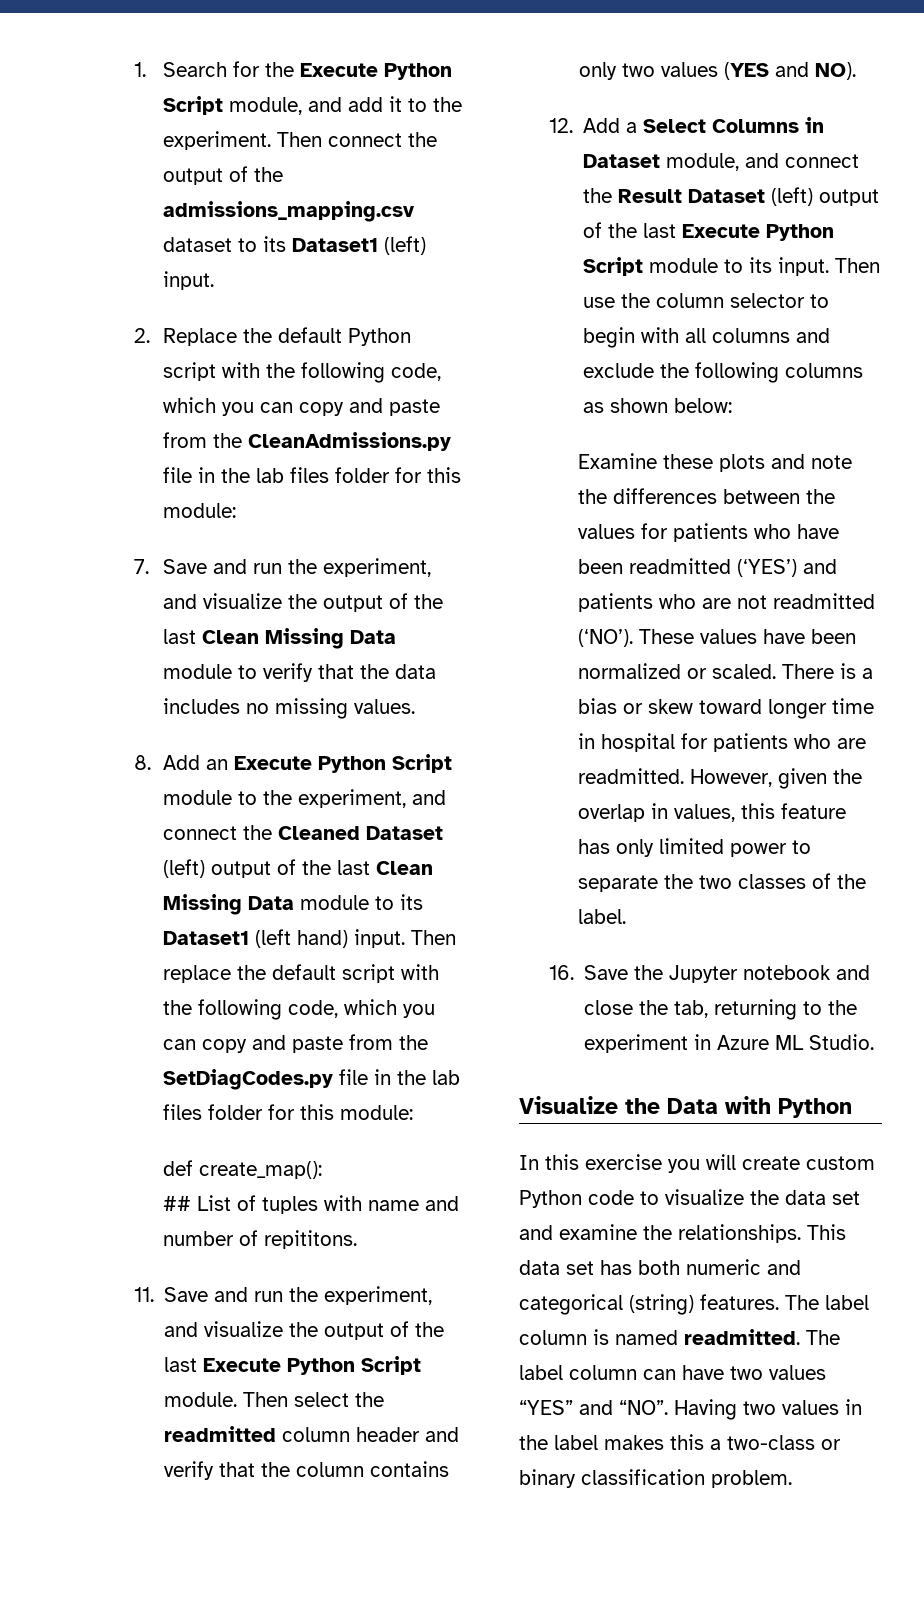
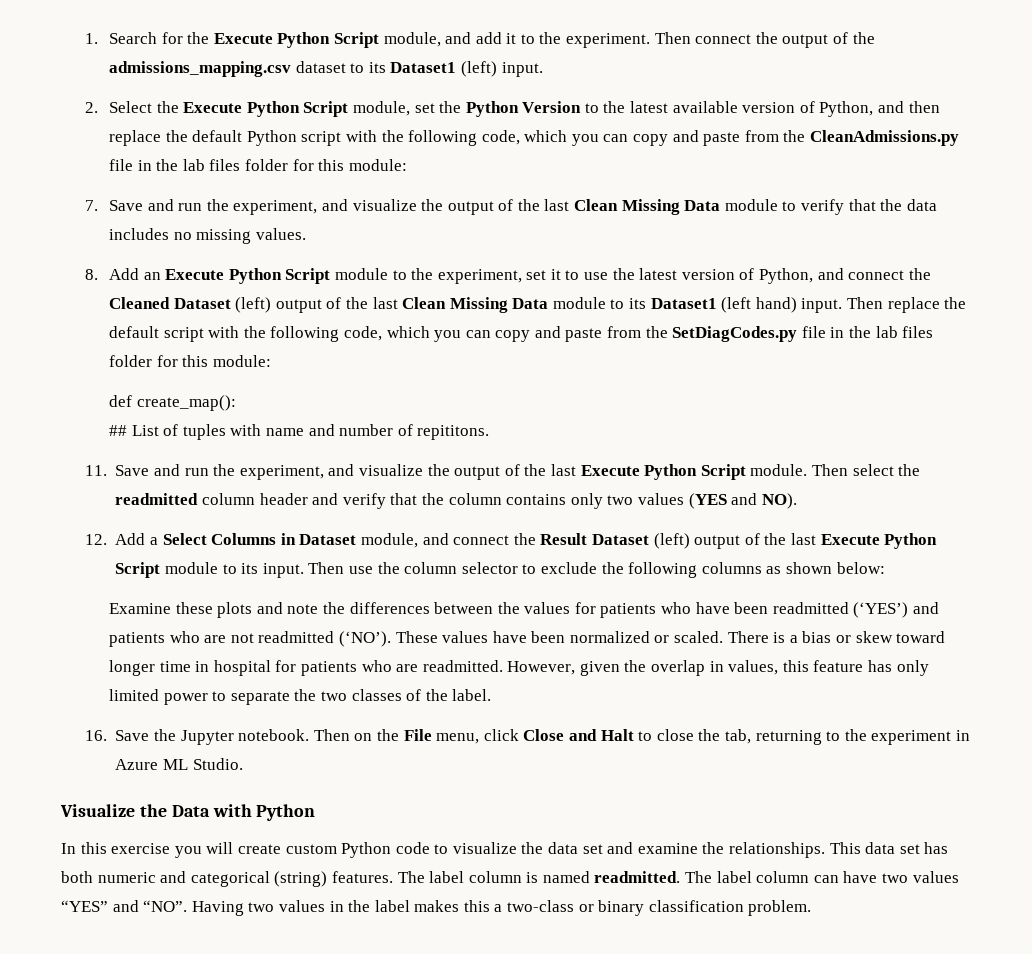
- 2. Replace the default Python script with the following code, which you can copy and paste from the CleanAdmissions.py file in the lab files folder for this module:
+ 2. Select the Execute Python Script module, set the Python Version to the latest available version of Python, and then replace the default Python script with the following code, which you can copy and paste from the CleanAdmissions.py file in the lab files folder for this module:
- 8. Add an Execute Python Script module to the experiment, and connect the Cleaned Dataset (left) output of the last Clean Missing Data module to its Dataset1 (left hand) input.
+ 8. Add an Execute Python Script module to the experiment, set it to use the latest version of Python, and connect the Cleaned Dataset (left) output of the last Clean Missing Data module to its Dataset1 (left hand) input.
- Then use the column selector to begin with all columns and exclude the following columns as shown below:
+ Then use the column selector to exclude the following columns as shown below:
- 16. Save the Jupyter notebook and close the tab, returning to the experiment in Azure ML Studio.
+ 16. Save the Jupyter notebook. Then on the File menu, click Close and Halt to close the tab, returning to the experiment in Azure ML Studio.

